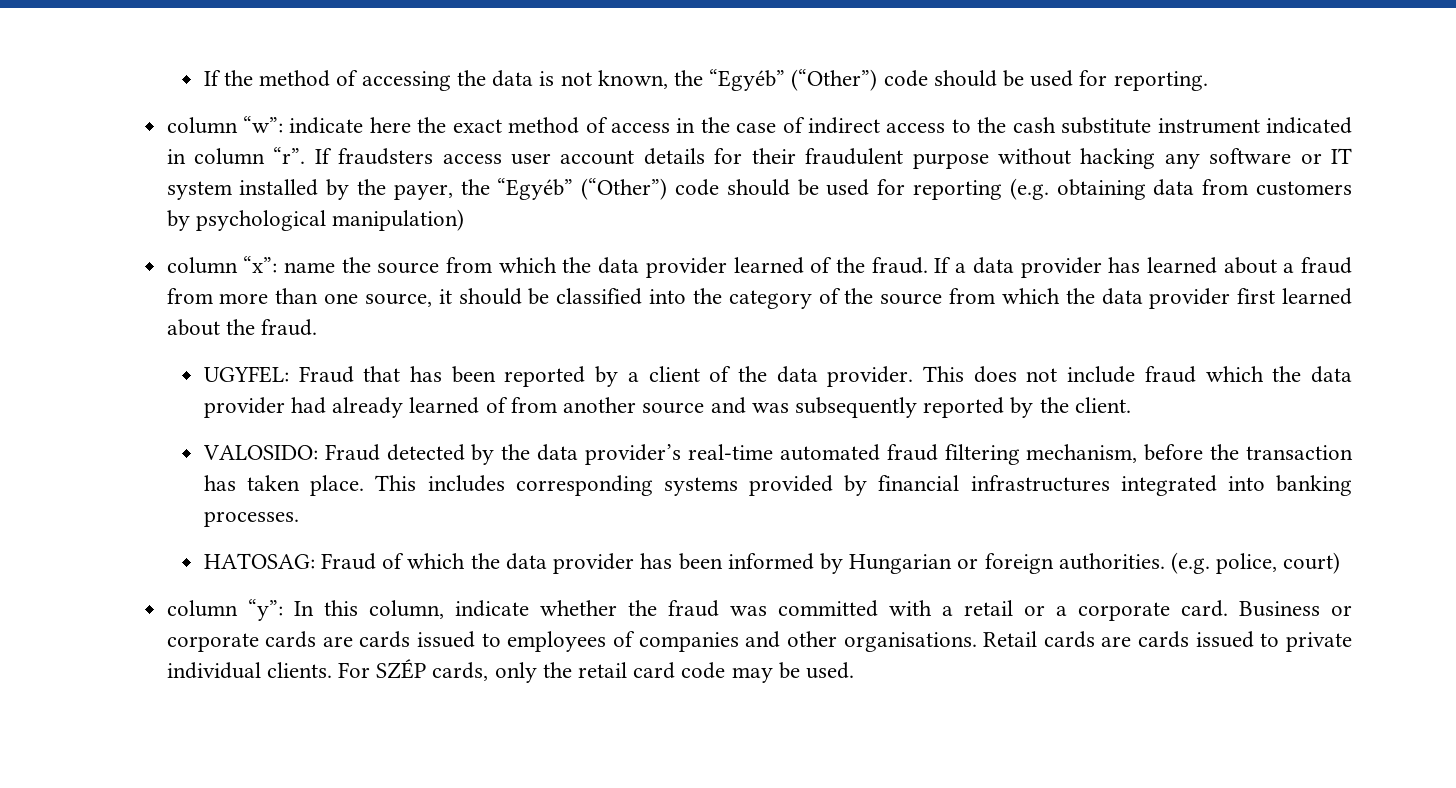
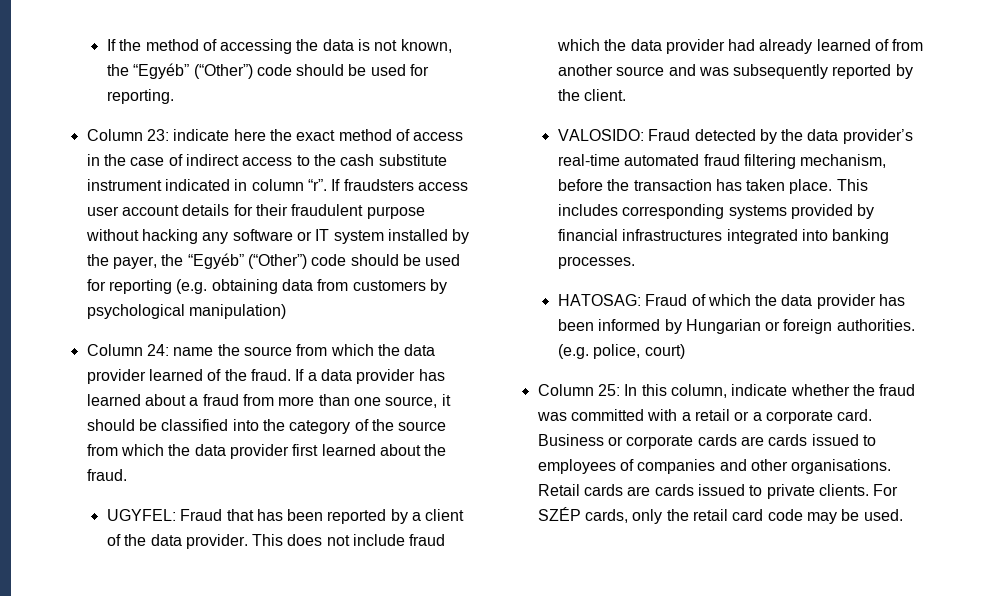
- column “w”: indicate here the exact method of access in the case of indirect access to the cash substitute instrument indicated in column “r”.
+ Column 23: indicate here the exact method of access in the case of indirect access to the cash substitute instrument indicated in column “r”.
- column “x”: name the source from which the data provider learned of the fraud.
+ Column 24: name the source from which the data provider learned of the fraud.
- column “y”: In this column, indicate whether the fraud was committed with a retail or a corporate card.
+ Column 25: In this column, indicate whether the fraud was committed with a retail or a corporate card.
- Retail cards are cards issued to private individual clients.
+ Retail cards are cards issued to private clients.

